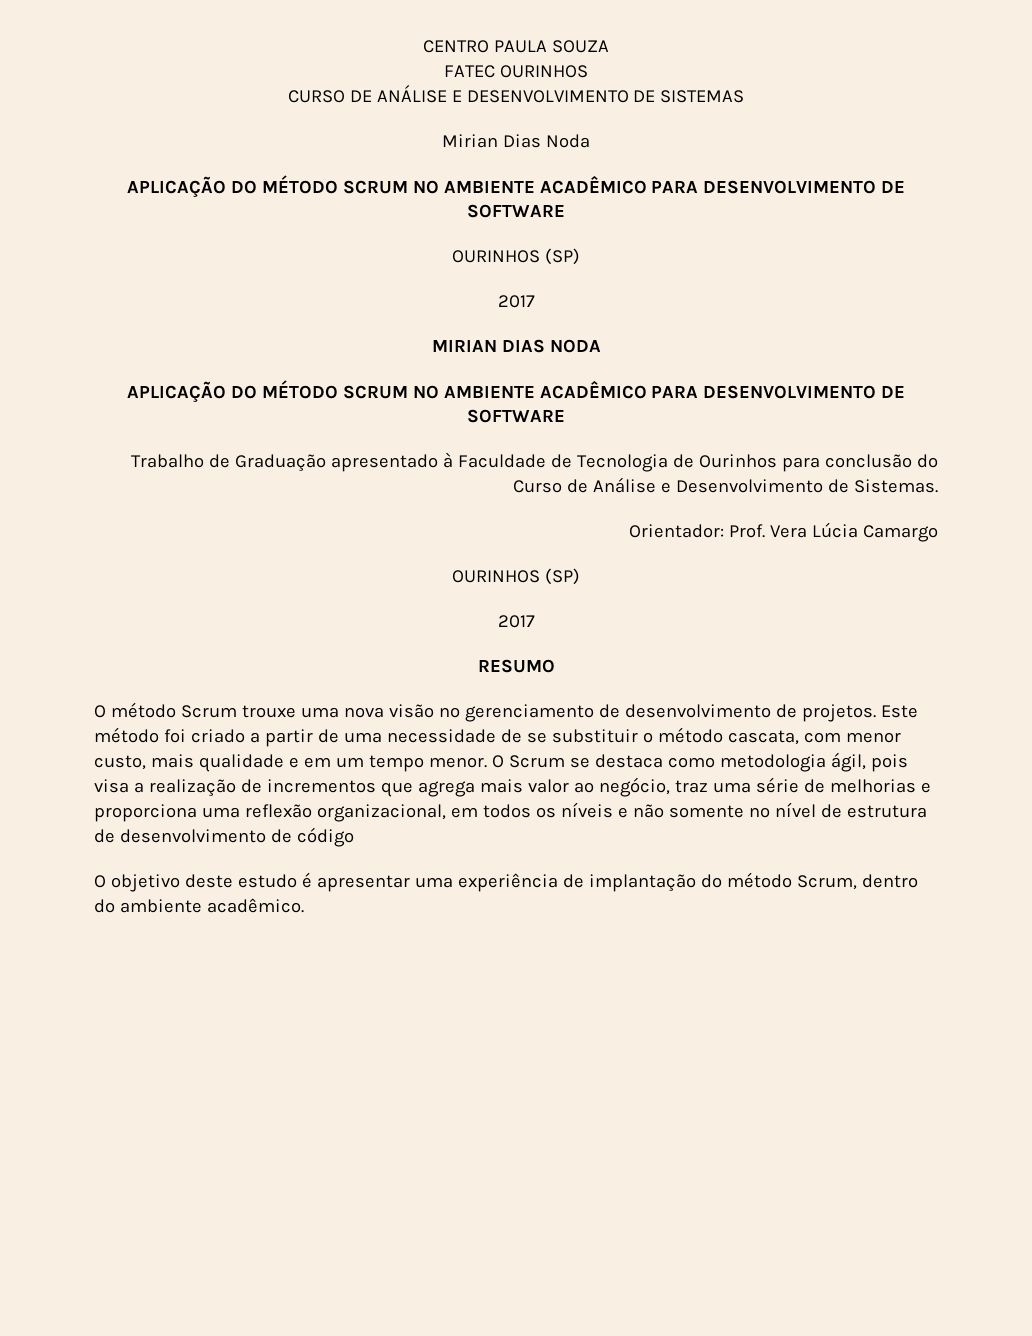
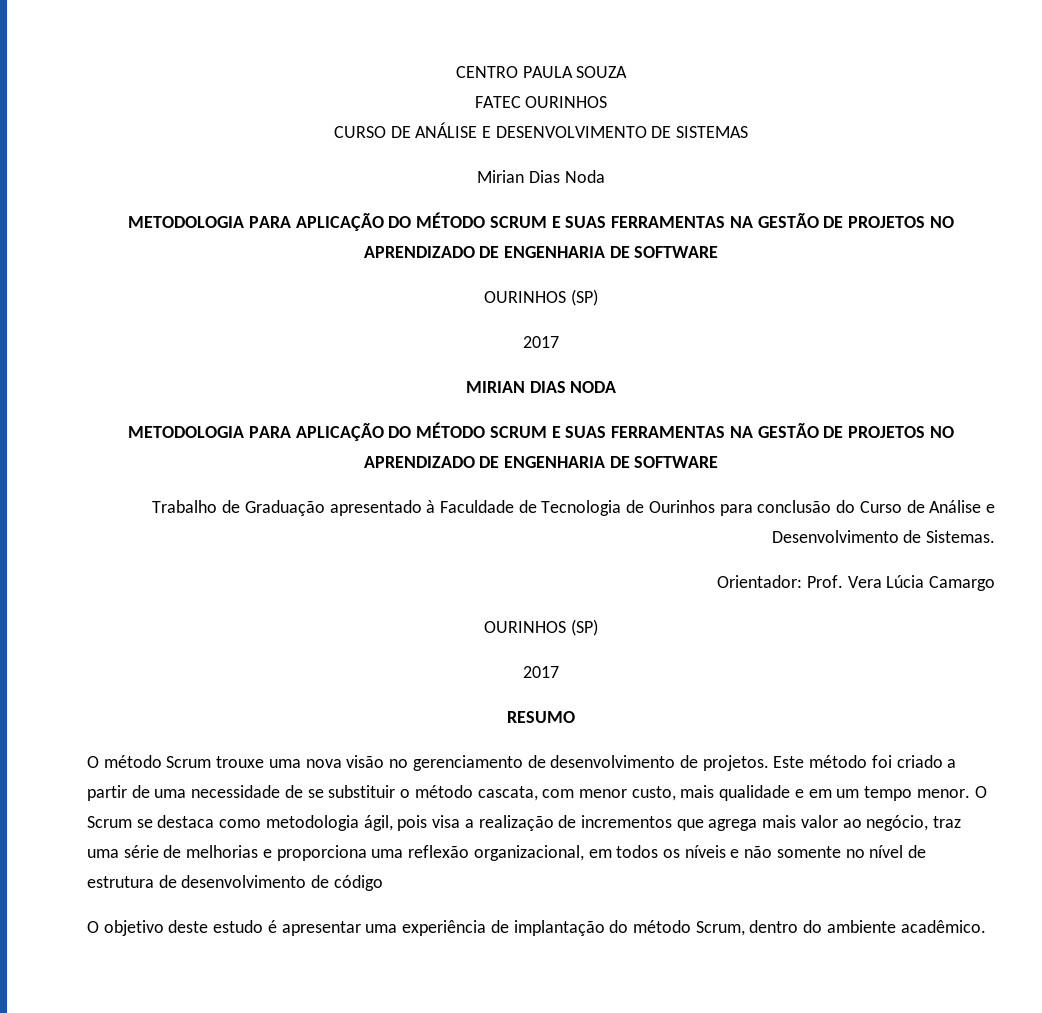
  Mirian Dias Noda
- APLICAÇÃO DO MÉTODO SCRUM NO AMBIENTE ACADÊMICO PARA DESENVOLVIMENTO DE SOFTWARE
+ METODOLOGIA PARA APLICAÇÃO DO MÉTODO SCRUM E SUAS FERRAMENTAS NA GESTÃO DE PROJETOS NO APRENDIZADO DE ENGENHARIA DE SOFTWARE
  MIRIAN DIAS NODA
- APLICAÇÃO DO MÉTODO SCRUM NO AMBIENTE ACADÊMICO PARA DESENVOLVIMENTO DE SOFTWARE
+ METODOLOGIA PARA APLICAÇÃO DO MÉTODO SCRUM E SUAS FERRAMENTAS NA GESTÃO DE PROJETOS NO APRENDIZADO DE ENGENHARIA DE SOFTWARE

